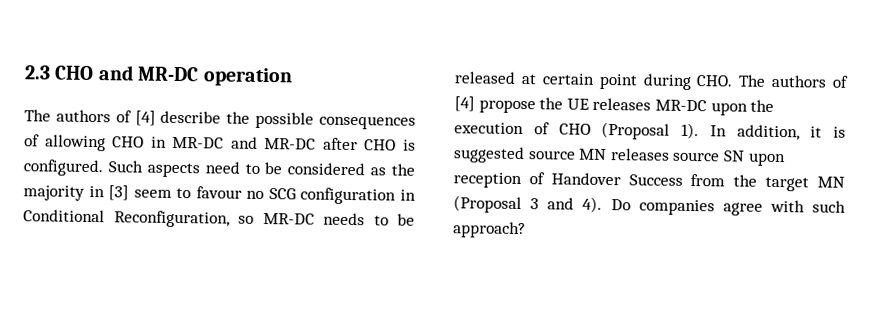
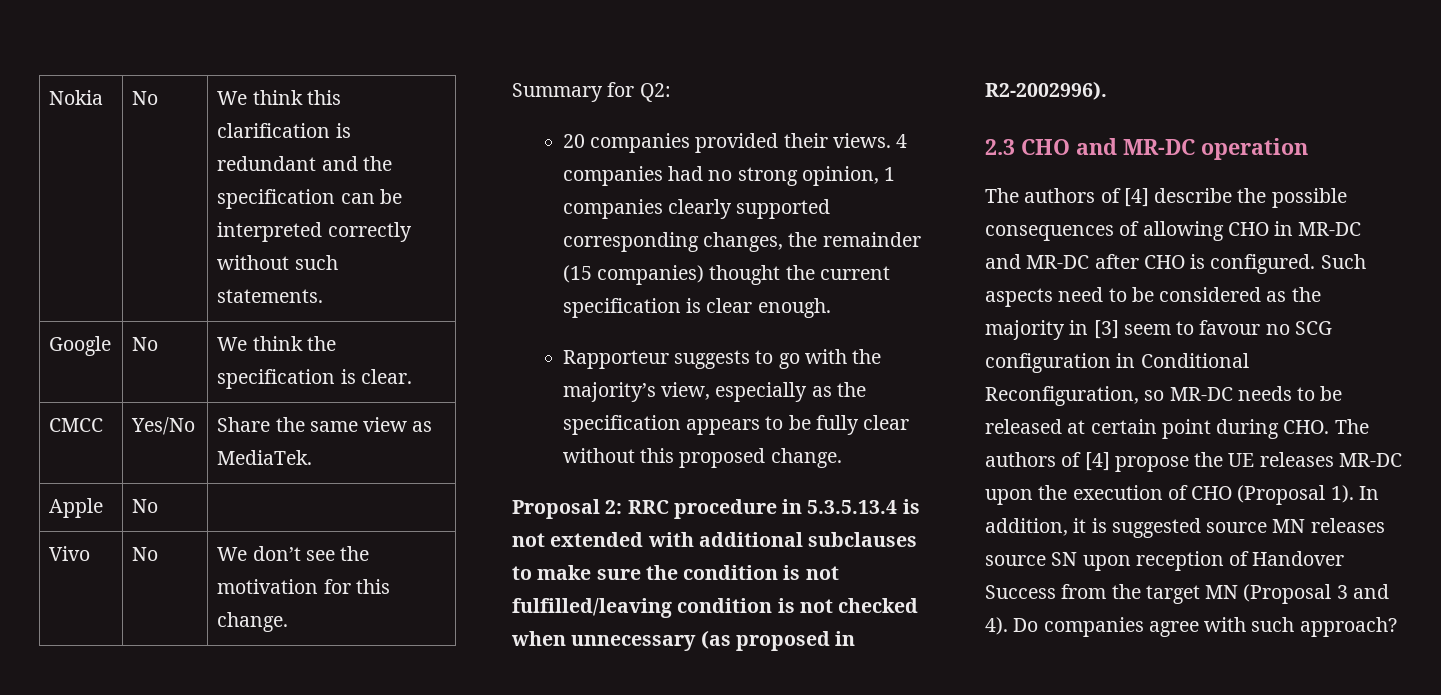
+ Nokia | No | We think this clarification is redundant and the specification can be interpreted correctly without such statements.
+ Google | No | We think the specification is clear.
+ CMCC | Yes/No | Share the same view as MediaTek.
+ Apple | No |
+ Vivo | No | We don’t see the motivation for this change.
+ Summary for Q2:
+ 20 companies provided their views. 4 companies had no strong opinion, 1 companies clearly supported corresponding changes, the remainder (15 companies) thought the current specification is clear enough.
+ Rapporteur suggests to go with the majority’s view, especially as the specification appears to be fully clear without this proposed change.
+ Proposal 2: RRC procedure in 5.3.5.13.4 is not extended with additional subclauses to make sure the condition is not fulfilled/leaving condition is not checked when unnecessary (as proposed in R2-2002996).

